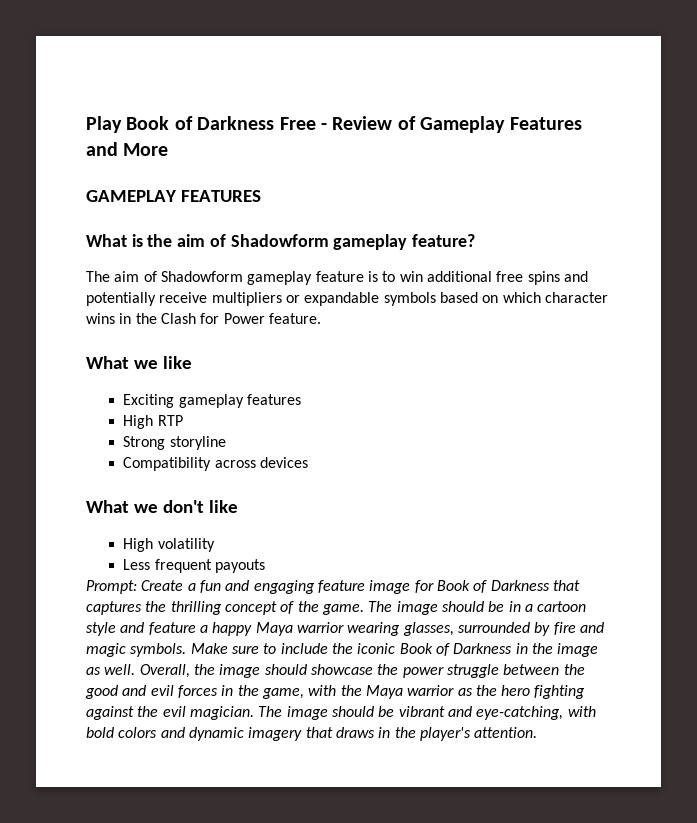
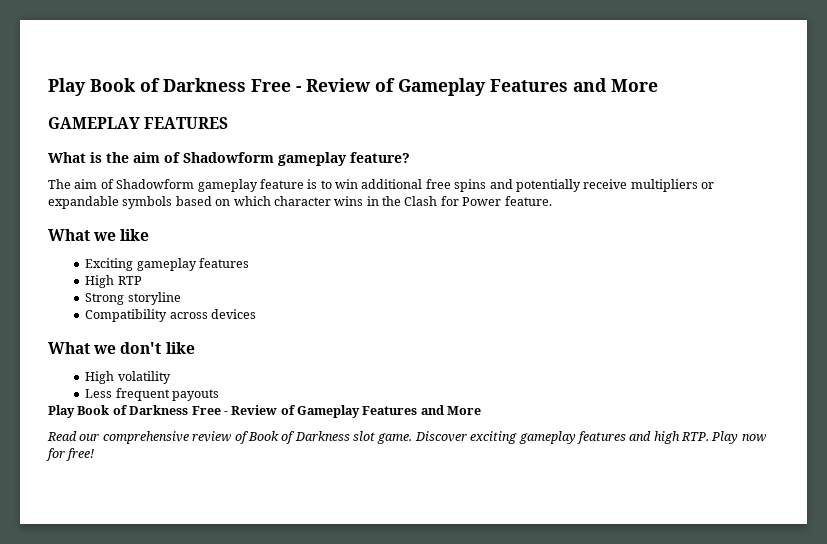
  Less frequent payouts
- Prompt: Create a fun and engaging feature image for Book of Darkness that captures the thrilling concept of the game. The image should be in a cartoon style and feature a happy Maya warrior wearing glasses, surrounded by fire and magic symbols. Make sure to include the iconic Book of Darkness in the image as well. Overall, the image should showcase the power struggle between the good and evil forces in the game, with the Maya warrior as the hero fighting against the evil magician. The image should be vibrant and eye-catching, with bold colors and dynamic imagery that draws in the player's attention.
+ Play Book of Darkness Free - Review of Gameplay Features and More
+ Read our comprehensive review of Book of Darkness slot game. Discover exciting gameplay features and high RTP. Play now for free!

